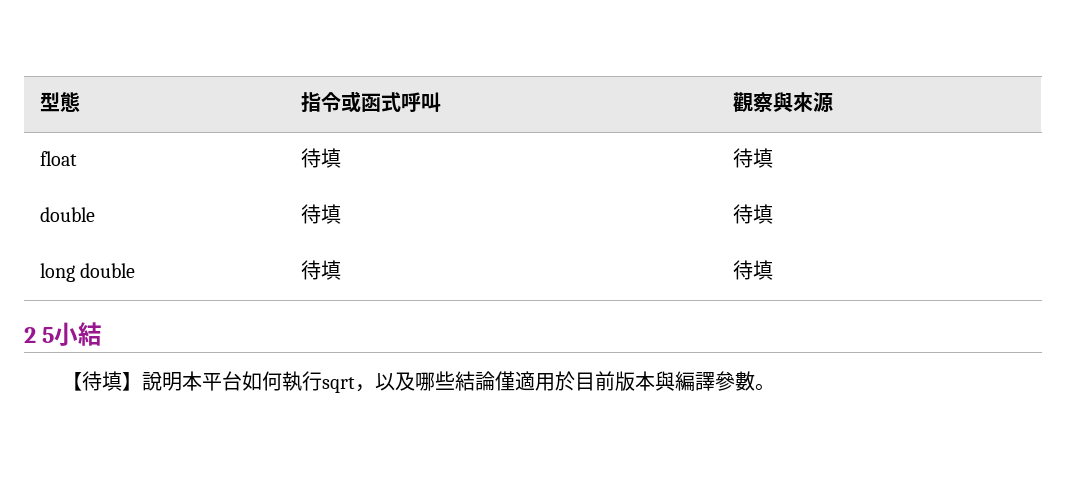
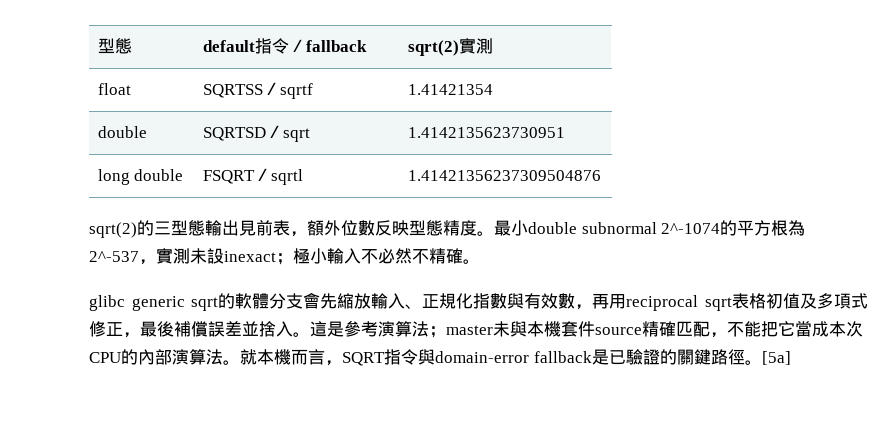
- 型態 | 指令或函式呼叫 | 觀察與來源
- float | 待填 | 待填
- double | 待填 | 待填
- long double | 待填 | 待填
- 2 5小結
- 【待填】說明本平台如何執行sqrt，以及哪些結論僅適用於目前版本與編譯參數。
+ 型態 | default指令／fallback | sqrt(2)實測
+ float | SQRTSS／sqrtf | 1.41421354
+ double | SQRTSD／sqrt | 1.4142135623730951
+ long double | FSQRT／sqrtl | 1.41421356237309504876
+ sqrt(2)的三型態輸出見前表，額外位數反映型態精度。最小double subnormal 2^-1074的平方根為2^-537，實測未設inexact；極小輸入不必然不精確。
+ glibc generic sqrt的軟體分支會先縮放輸入、正規化指數與有效數，再用reciprocal sqrt表格初值及多項式修正，最後補償誤差並捨入。這是參考演算法；master未與本機套件source精確匹配，不能把它當成本次CPU的內部演算法。就本機而言，SQRT指令與domain-error fallback是已驗證的關鍵路徑。[5a]

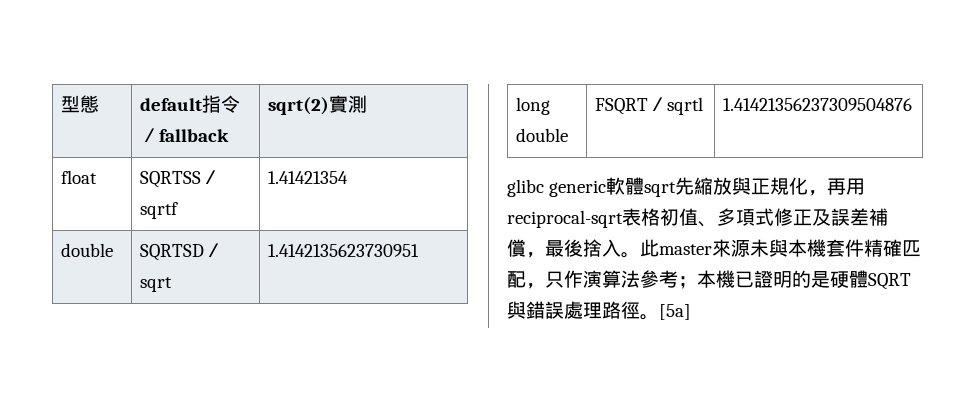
- sqrt(2)的三型態輸出見前表，額外位數反映型態精度。最小double subnormal 2^-1074的平方根為2^-537，實測未設inexact；極小輸入不必然不精確。
- glibc generic sqrt的軟體分支會先縮放輸入、正規化指數與有效數，再用reciprocal sqrt表格初值及多項式修正，最後補償誤差並捨入。這是參考演算法；master未與本機套件source精確匹配，不能把它當成本次CPU的內部演算法。就本機而言，SQRT指令與domain-error fallback是已驗證的關鍵路徑。
+ glibc generic軟體sqrt先縮放與正規化，再用reciprocal-sqrt表格初值、多項式修正及誤差補償，最後捨入。此master來源未與本機套件精確匹配，只作演算法參考；本機已證明的是硬體SQRT與錯誤處理路徑。

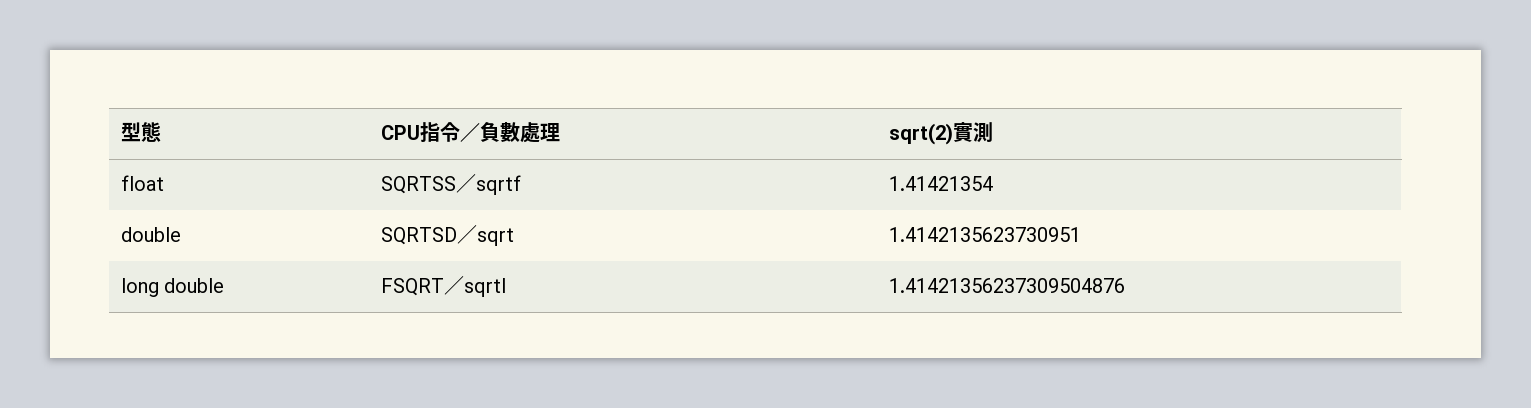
- 型態 | default指令／fallback | sqrt(2)實測
+ 型態 | CPU指令／負數處理 | sqrt(2)實測
- glibc generic軟體sqrt先縮放與正規化，再用reciprocal-sqrt表格初值、多項式修正及誤差補償，最後捨入。此master來源未與本機套件精確匹配，只作演算法參考；本機已證明的是硬體SQRT與錯誤處理路徑。[5a]

